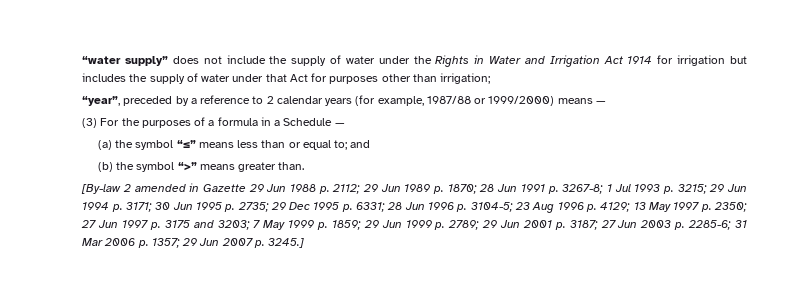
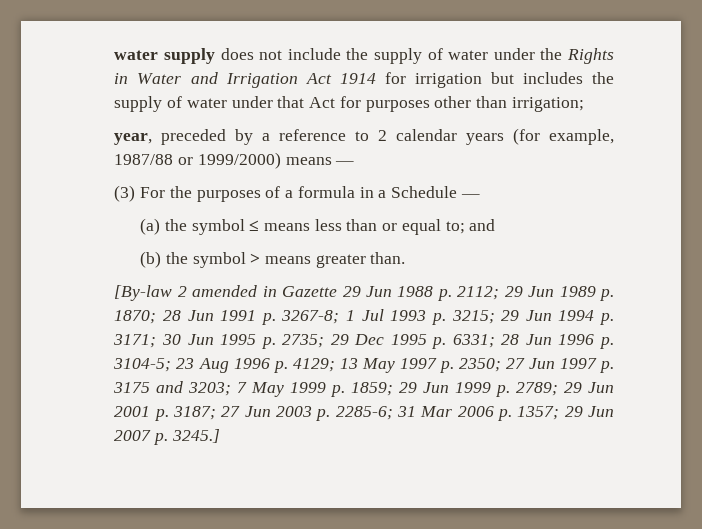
- “water supply” does not include the supply of water under the Rights in Water and Irrigation Act 1914 for irrigation but includes the supply of water under that Act for purposes other than irrigation;
+ water supply does not include the supply of water under the Rights in Water and Irrigation Act 1914 for irrigation but includes the supply of water under that Act for purposes other than irrigation;
- “year”, preceded by a reference to 2 calendar years (for example, 1987/88 or 1999/2000) means —
+ year, preceded by a reference to 2 calendar years (for example, 1987/88 or 1999/2000) means —
- (a) the symbol “≤” means less than or equal to; and
+ (a) the symbol ≤ means less than or equal to; and
- (b) the symbol “>” means greater than.
+ (b) the symbol > means greater than.

